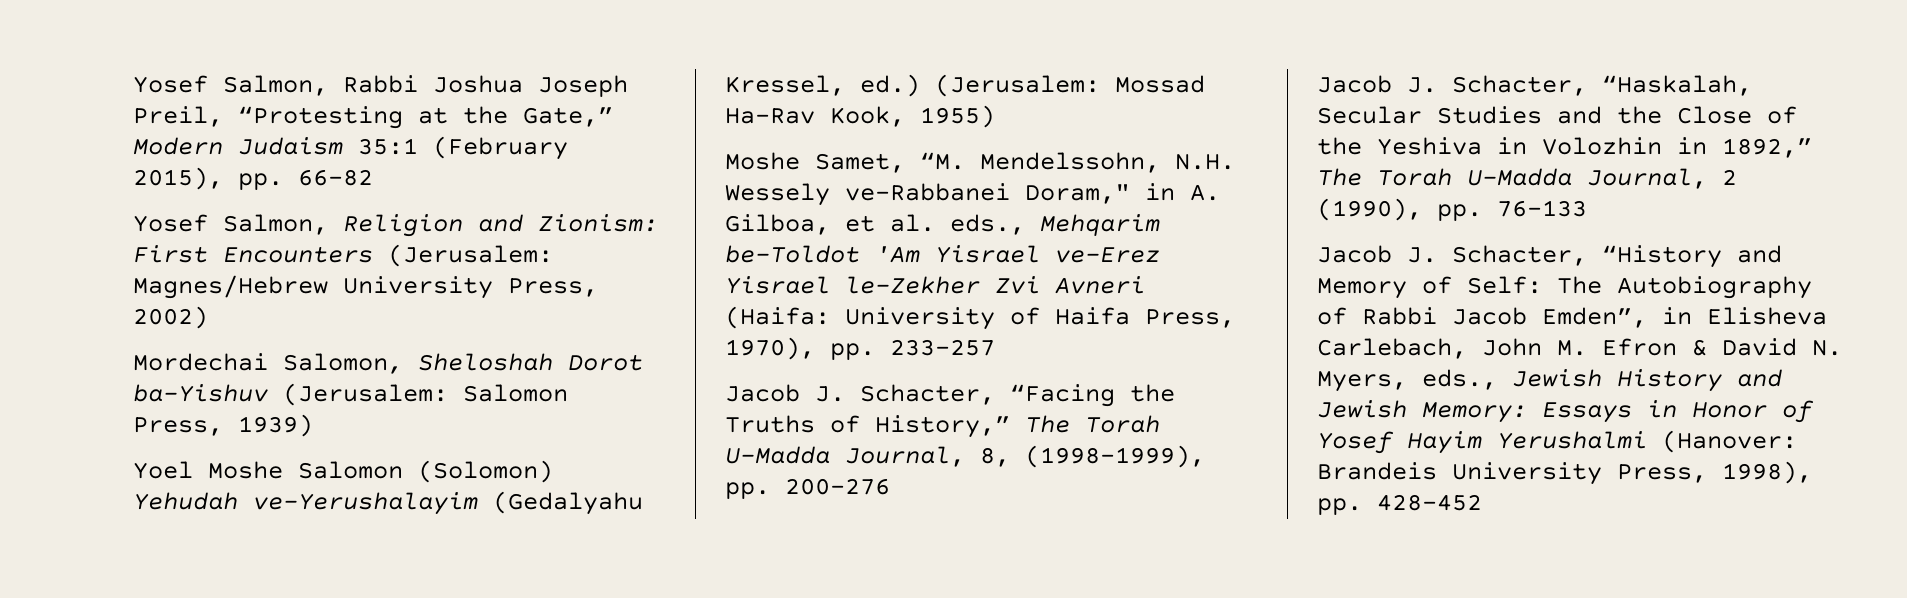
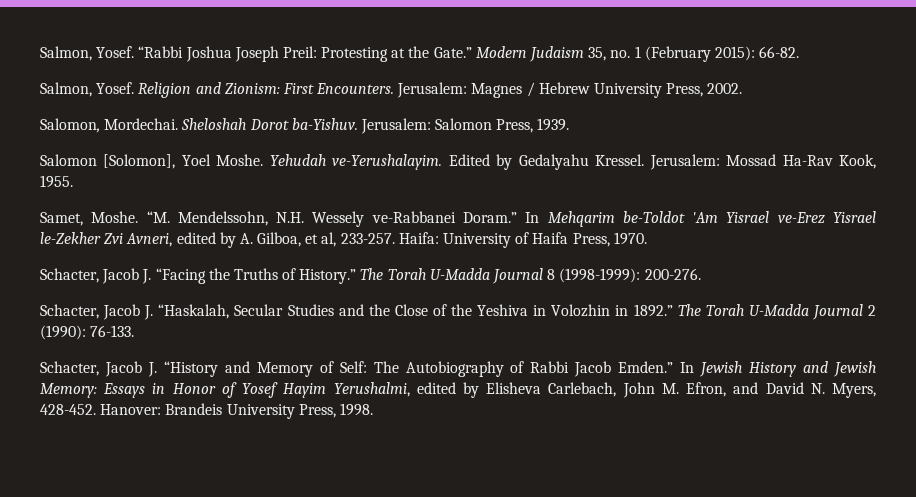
- Yosef Salmon, Rabbi Joshua Joseph Preil, “Protesting at the Gate,” Modern Judaism 35:1 (February 2015), pp. 66-82
- Yosef Salmon, Religion and Zionism: First Encounters (Jerusalem: Magnes/Hebrew University Press, 2002)
- Mordechai Salomon, Sheloshah Dorot ba-Yishuv (Jerusalem: Salomon Press, 1939)
- Yoel Moshe Salomon (Solomon) Yehudah ve-Yerushalayim (Gedalyahu Kressel, ed.) (Jerusalem: Mossad Ha-Rav Kook, 1955)
- Moshe Samet, “M. Mendelssohn, N.H. Wessely ve-Rabbanei Doram," in A. Gilboa, et al. eds., Mehqarim be-Toldot 'Am Yisrael ve-Erez Yisrael le-Zekher Zvi Avneri (Haifa: University of Haifa Press, 1970), pp. 233-257
- Jacob J. Schacter, “Facing the Truths of History,” The Torah U-Madda Journal, 8, (1998-1999), pp. 200-276
- Jacob J. Schacter, “Haskalah, Secular Studies and the Close of the Yeshiva in Volozhin in 1892,” The Torah U-Madda Journal, 2 (1990), pp. 76-133
- Jacob J. Schacter, “History and Memory of Self: The Autobiography of Rabbi Jacob Emden”, in Elisheva Carlebach, John M. Efron & David N. Myers, eds., Jewish History and Jewish Memory: Essays in Honor of Yosef Hayim Yerushalmi (Hanover: Brandeis University Press, 1998), pp. 428-452
+ Salmon, Yosef. “Rabbi Joshua Joseph Preil: Protesting at the Gate.” Modern Judaism 35, no. 1 (February 2015): 66-82.
+ Salmon, Yosef. Religion and Zionism: First Encounters. Jerusalem: Magnes / Hebrew University Press, 2002.
+ Salomon, Mordechai. Sheloshah Dorot ba-Yishuv. Jerusalem: Salomon Press, 1939.
+ Salomon [Solomon], Yoel Moshe. Yehudah ve-Yerushalayim. Edited by Gedalyahu Kressel. Jerusalem: Mossad Ha-Rav Kook, 1955.
+ Samet, Moshe. “M. Mendelssohn, N.H. Wessely ve-Rabbanei Doram.” In Mehqarim be-Toldot 'Am Yisrael ve-Erez Yisrael le-Zekher Zvi Avneri, edited by A. Gilboa, et al, 233-257. Haifa: University of Haifa Press, 1970.
+ Schacter, Jacob J. “Facing the Truths of History.” The Torah U-Madda Journal 8 (1998-1999): 200-276.
+ Schacter, Jacob J. “Haskalah, Secular Studies and the Close of the Yeshiva in Volozhin in 1892.” The Torah U-Madda Journal 2 (1990): 76-133.
+ Schacter, Jacob J. “History and Memory of Self: The Autobiography of Rabbi Jacob Emden.” In Jewish History and Jewish Memory: Essays in Honor of Yosef Hayim Yerushalmi, edited by Elisheva Carlebach, John M. Efron, and David N. Myers, 428-452. Hanover: Brandeis University Press, 1998.

